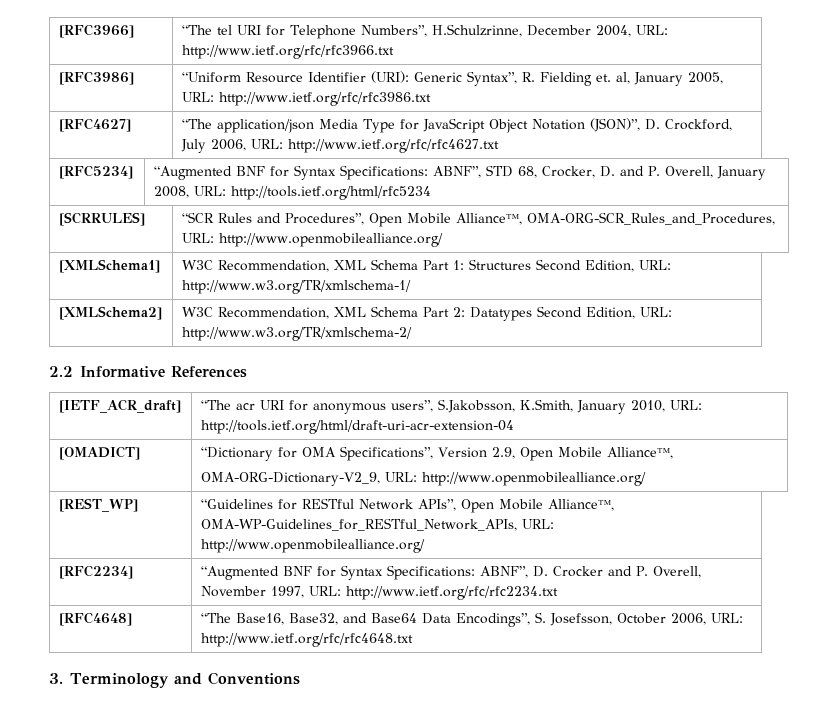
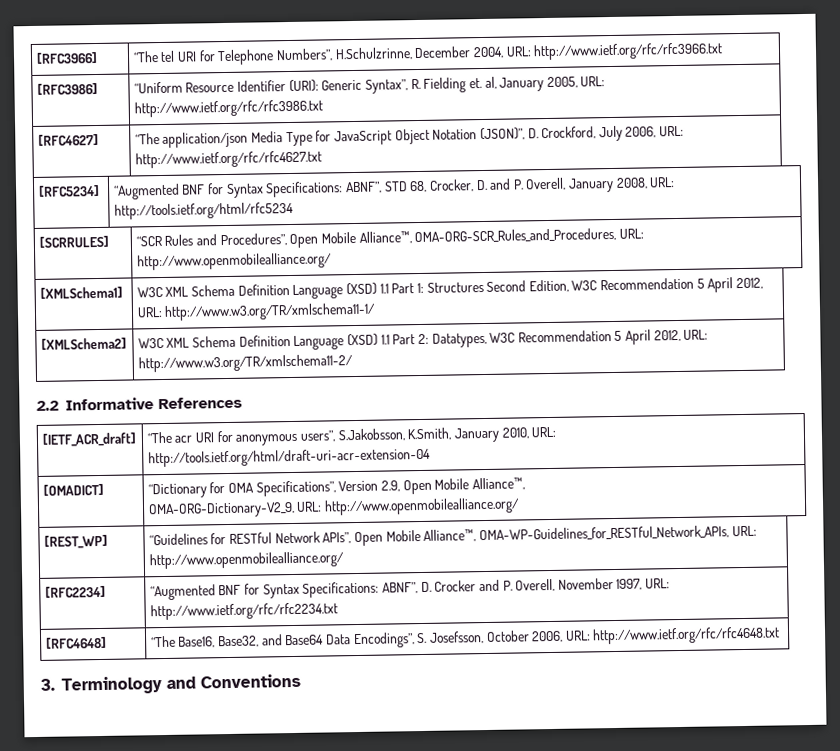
- [XMLSchema1] | W3C Recommendation, XML Schema Part 1: Structures Second Edition, URL: http://www.w3.org/TR/xmlschema-1/
+ [XMLSchema1] | W3C XML Schema Definition Language (XSD) 1.1 Part 1: Structures Second Edition, W3C Recommendation 5 April 2012, URL: http://www.w3.org/TR/xmlschema11-1/
- [XMLSchema2] | W3C Recommendation, XML Schema Part 2: Datatypes Second Edition, URL: http://www.w3.org/TR/xmlschema-2/
+ [XMLSchema2] | W3C XML Schema Definition Language (XSD) 1.1 Part 2: Datatypes, W3C Recommendation 5 April 2012, URL: http://www.w3.org/TR/xmlschema11-2/

